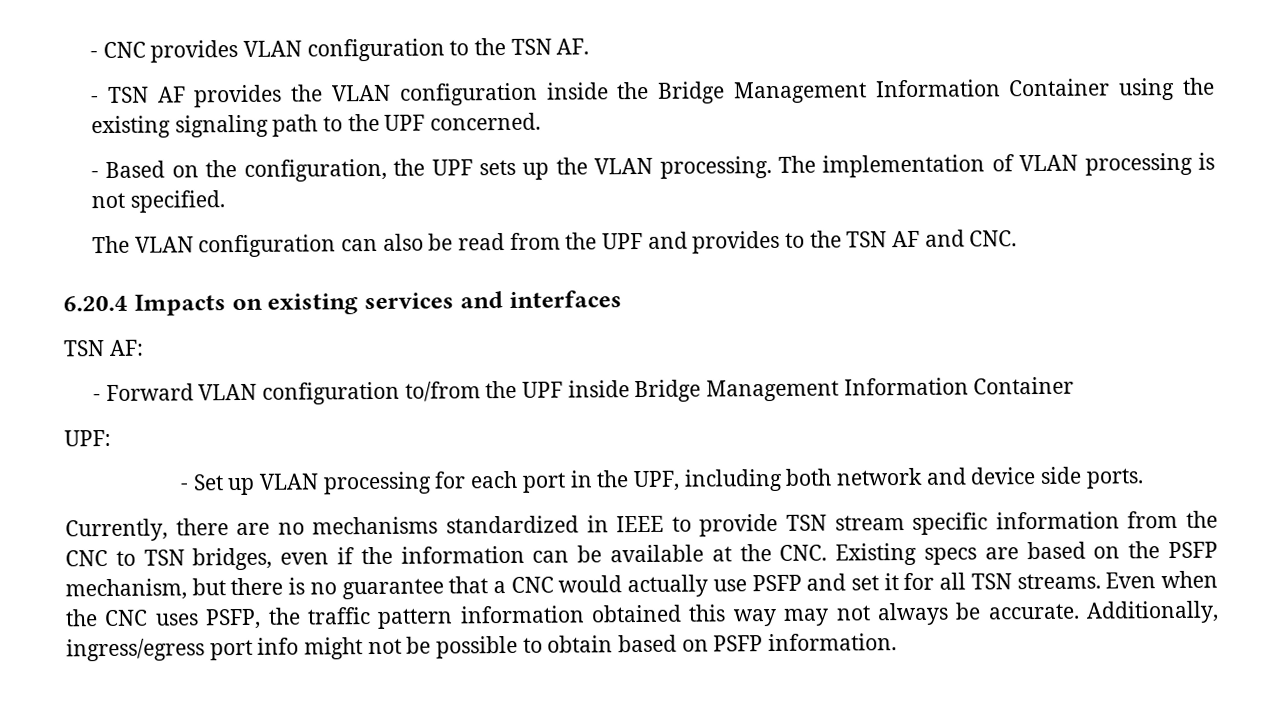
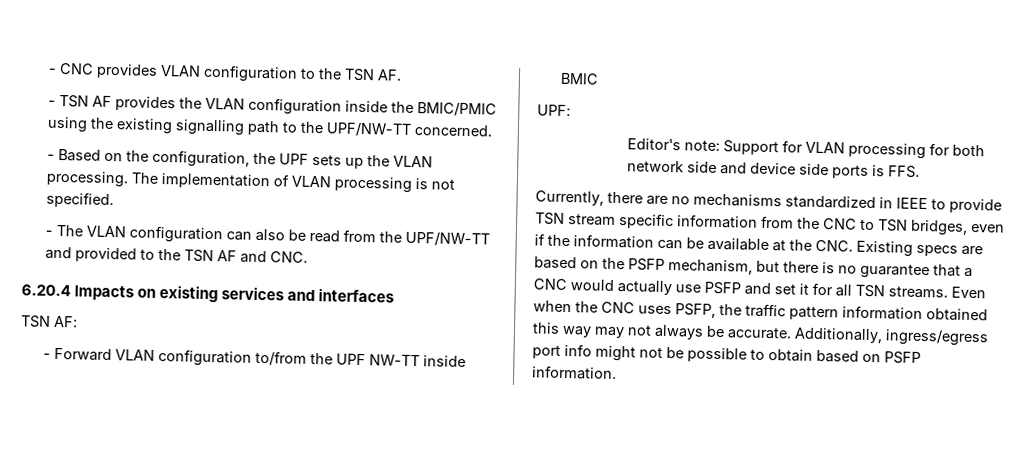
- - TSN AF provides the VLAN configuration inside the Bridge Management Information Container using the existing signaling path to the UPF concerned.
+ - TSN AF provides the VLAN configuration inside the BMIC/PMIC using the existing signalling path to the UPF/NW-TT concerned.
- The VLAN configuration can also be read from the UPF and provides to the TSN AF and CNC.
+ - The VLAN configuration can also be read from the UPF/NW-TT and provided to the TSN AF and CNC.
- - Forward VLAN configuration to/from the UPF inside Bridge Management Information Container
+ - Forward VLAN configuration to/from the UPF NW-TT inside BMIC
  UPF:
- - Set up VLAN processing for each port in the UPF, including both network and device side ports.
+ Editor's note: Support for VLAN processing for both network side and device side ports is FFS.

